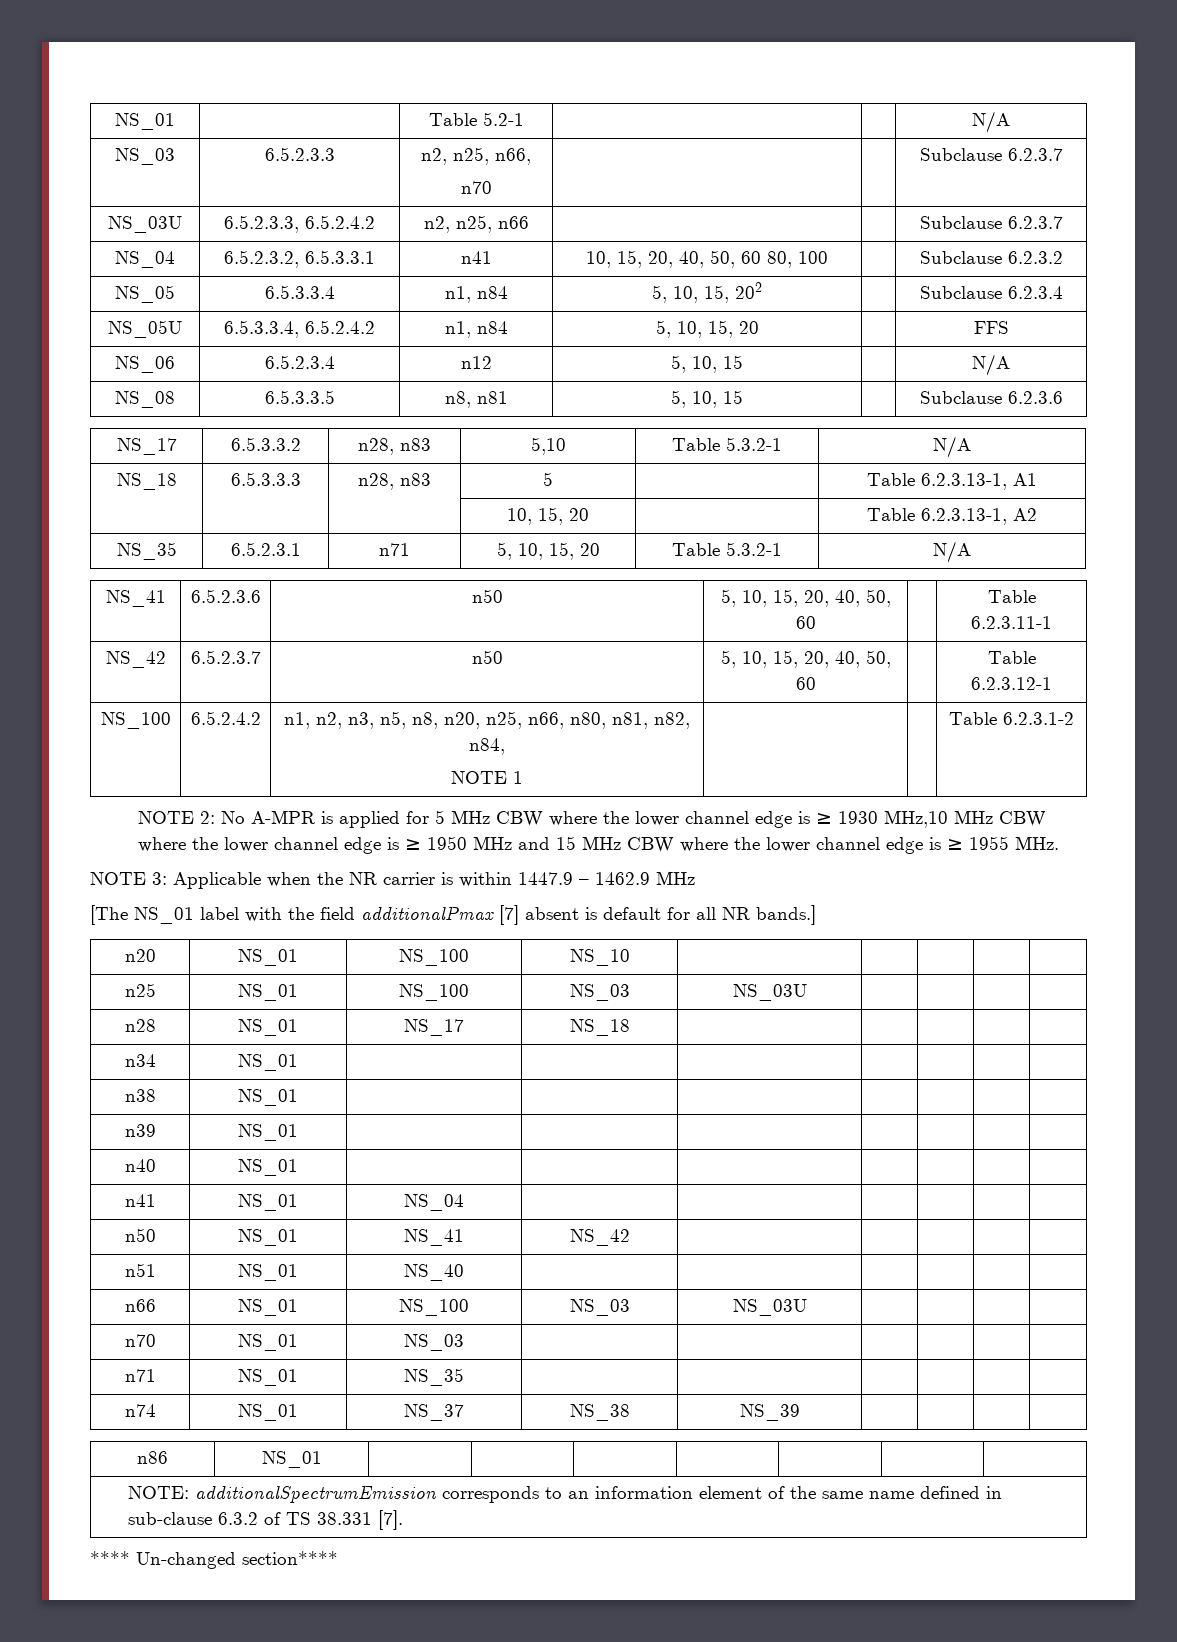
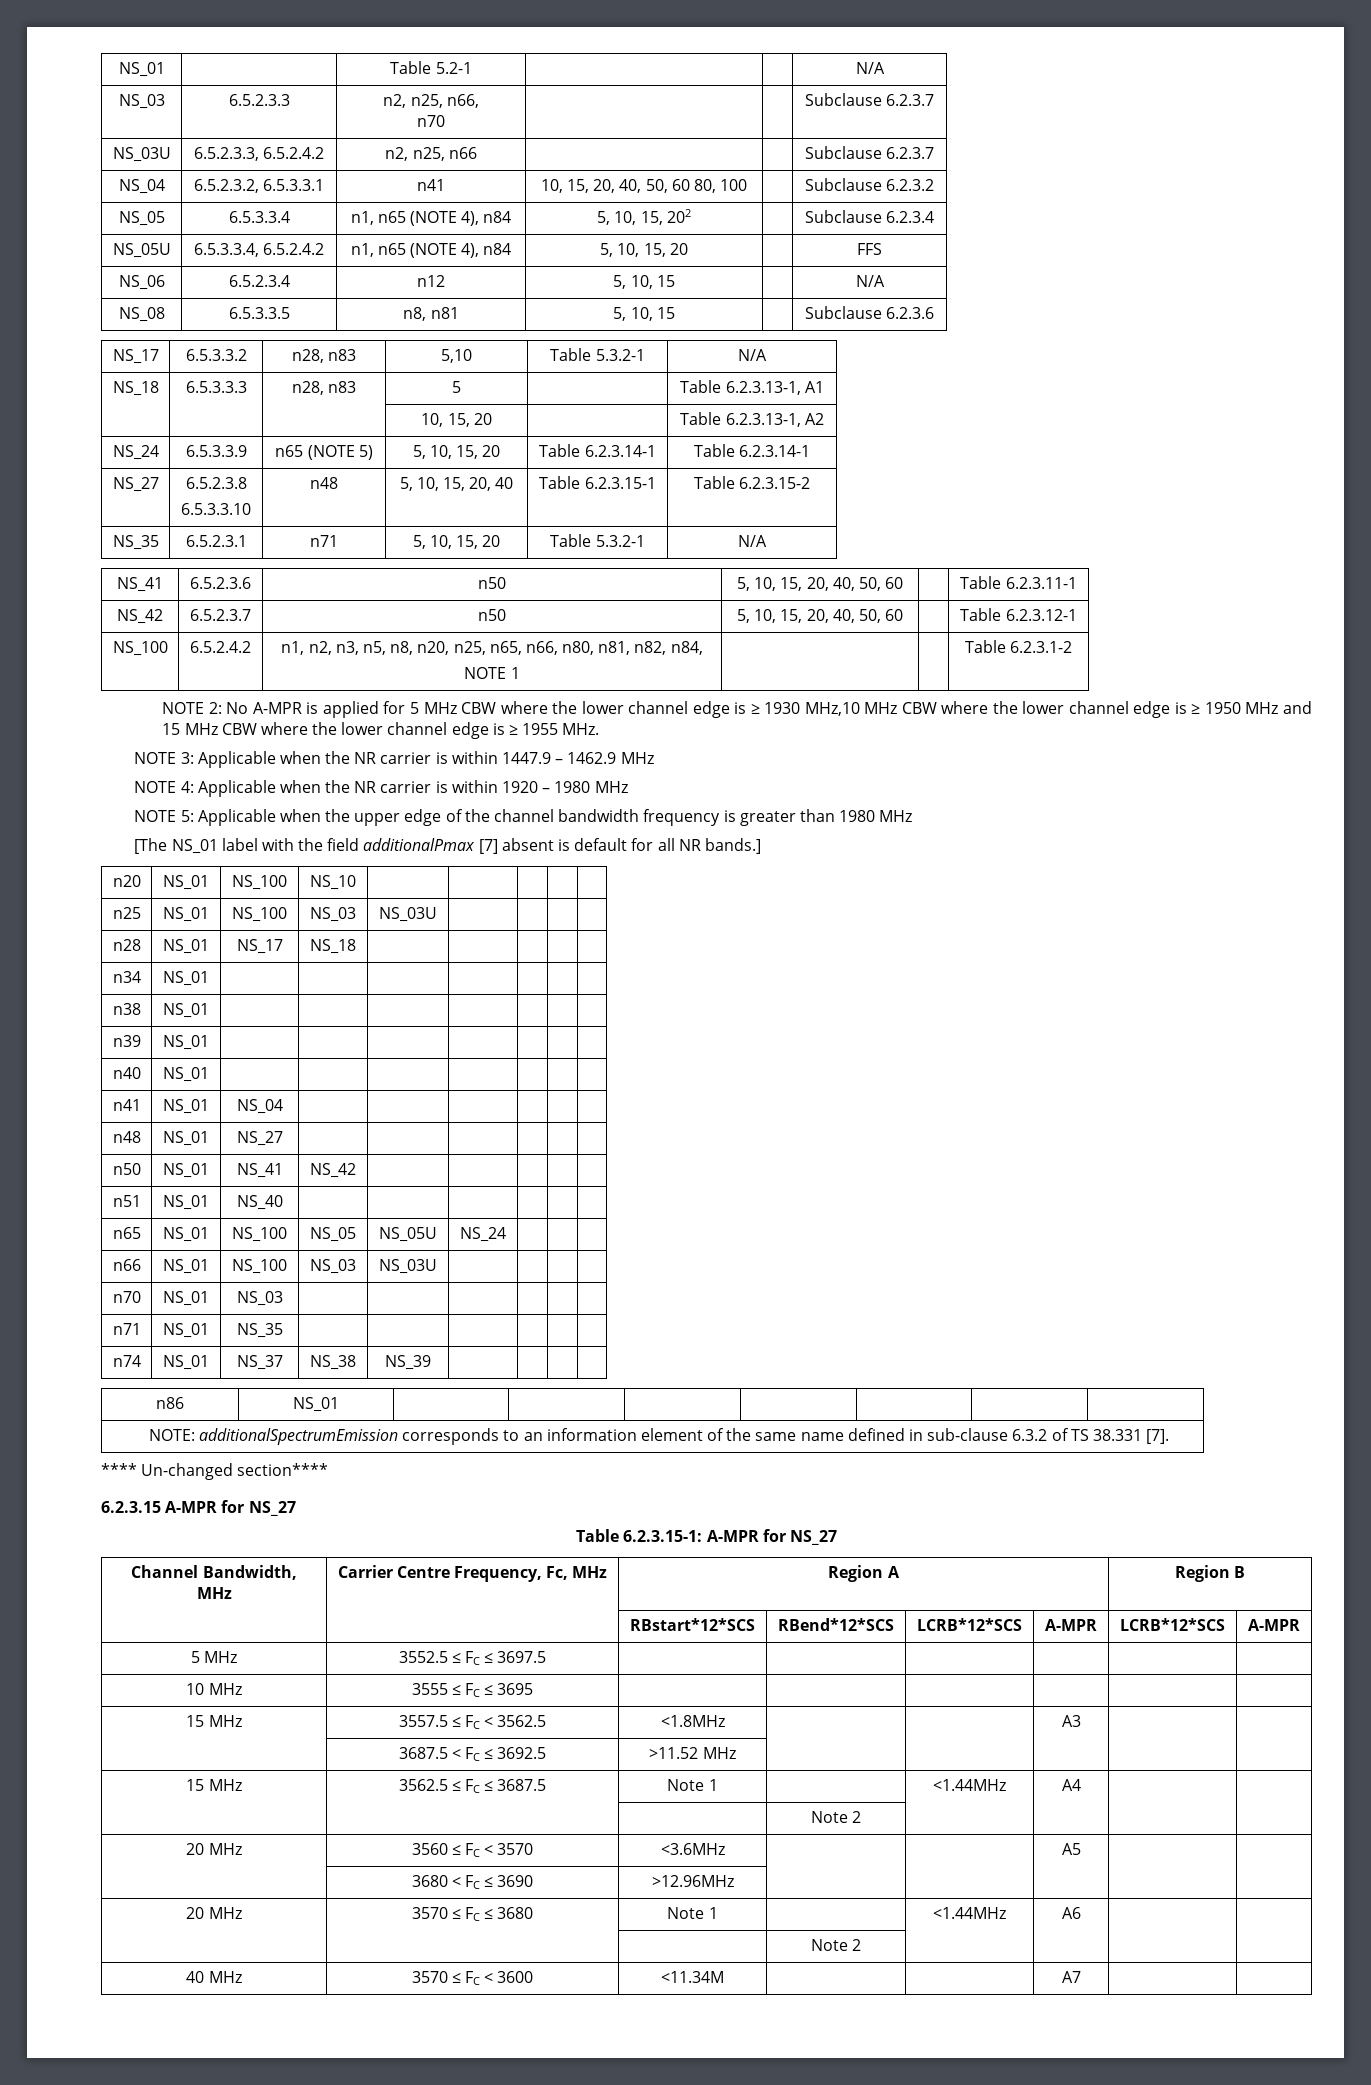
- NS_05 | 6.5.3.3.4 | n1, n84 | 5, 10, 15, 202 | | Subclause 6.2.3.4
+ NS_05 | 6.5.3.3.4 | n1, n65 (NOTE 4), n84 | 5, 10, 15, 202 | | Subclause 6.2.3.4
- NS_05U | 6.5.3.3.4, 6.5.2.4.2 | n1, n84 | 5, 10, 15, 20 | | FFS
+ NS_05U | 6.5.3.3.4, 6.5.2.4.2 | n1, n65 (NOTE 4), n84 | 5, 10, 15, 20 | | FFS
+ NS_24 | 6.5.3.3.9 | n65 (NOTE 5) | 5, 10, 15, 20 | Table 6.2.3.14-1 | Table 6.2.3.14-1
+ NS_27 | 6.5.2.3.8
+ 6.5.3.3.10 | n48 | 5, 10, 15, 20, 40 | Table 6.2.3.15-1 | Table 6.2.3.15-2
- NS_100 | 6.5.2.4.2 | n1, n2, n3, n5, n8, n20, n25, n66, n80, n81, n82, n84,
+ NS_100 | 6.5.2.4.2 | n1, n2, n3, n5, n8, n20, n25, n65, n66, n80, n81, n82, n84,
+ NOTE 4: Applicable when the NR carrier is within 1920 – 1980 MHz
+ NOTE 5: Applicable when the upper edge of the channel bandwidth frequency is greater than 1980 MHz
+ n48 | NS_01 | NS_27 | | | | | |
+ n65 | NS_01 | NS_100 | NS_05 | NS_05U | NS_24 | | |
+ 6.2.3.15 A-MPR for NS_27
+ Table 6.2.3.15-1: A-MPR for NS_27
+ Channel Bandwidth, MHz | Carrier Centre Frequency, Fc, MHz | Region A | Region B
+ | | RBstart*12*SCS | RBend*12*SCS | LCRB*12*SCS | A-MPR | LCRB*12*SCS | A-MPR
+ 5 MHz | 3552.5 ≤ FC ≤ 3697.5 | | | | | |
+ 10 MHz | 3555 ≤ FC ≤ 3695 | | | | | |
+ 15 MHz | 3557.5 ≤ FC < 3562.5 | <1.8MHz | | | A3 | |
+ | 3687.5 < FC ≤ 3692.5 | >11.52 MHz | | | | |
+ 15 MHz | 3562.5 ≤ FC ≤ 3687.5 | Note 1 | | <1.44MHz | A4 | |
+ | | | Note 2 | | | |
+ 20 MHz | 3560 ≤ FC < 3570 | <3.6MHz | | | A5 | |
+ | 3680 < FC ≤ 3690 | >12.96MHz | | | | |
+ 20 MHz | 3570 ≤ FC ≤ 3680 | Note 1 | | <1.44MHz | A6 | |
+ | | | Note 2 | | | |
+ 40 MHz | 3570 ≤ FC < 3600 | <11.34M | | | A7 | |

